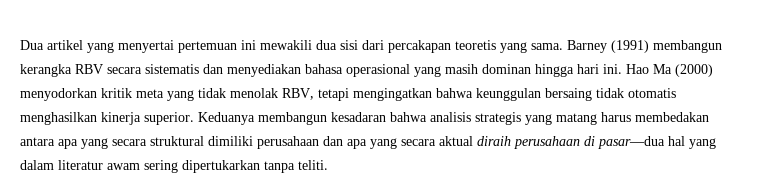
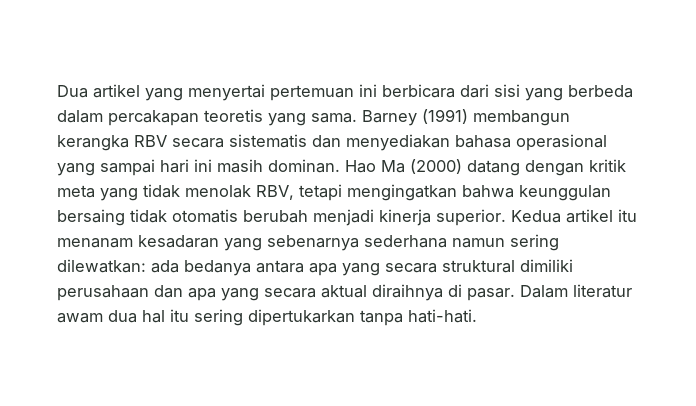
- Dua artikel yang menyertai pertemuan ini mewakili dua sisi dari percakapan teoretis yang sama.
+ Dua artikel yang menyertai pertemuan ini berbicara dari sisi yang berbeda dalam percakapan teoretis yang sama.
- Barney (1991) membangun kerangka RBV secara sistematis dan menyediakan bahasa operasional yang masih dominan hingga hari ini.
+ Barney (1991) membangun kerangka RBV secara sistematis dan menyediakan bahasa operasional yang sampai hari ini masih dominan.
- Hao Ma (2000) menyodorkan kritik meta yang tidak menolak RBV, tetapi mengingatkan bahwa keunggulan bersaing tidak otomatis menghasilkan kinerja superior. Keduanya membangun kesadaran bahwa analisis strategis yang matang harus membedakan antara apa yang secara struktural dimiliki perusahaan dan apa yang secara aktual diraih perusahaan di pasar—dua hal yang dalam literatur awam sering dipertukarkan tanpa teliti.
+ Hao Ma (2000) datang dengan kritik meta yang tidak menolak RBV, tetapi mengingatkan bahwa keunggulan bersaing tidak otomatis berubah menjadi kinerja superior. Kedua artikel itu menanam kesadaran yang sebenarnya sederhana namun sering dilewatkan: ada bedanya antara apa yang secara struktural dimiliki perusahaan dan apa yang secara aktual diraihnya di pasar. Dalam literatur awam dua hal itu sering dipertukarkan tanpa hati-hati.

